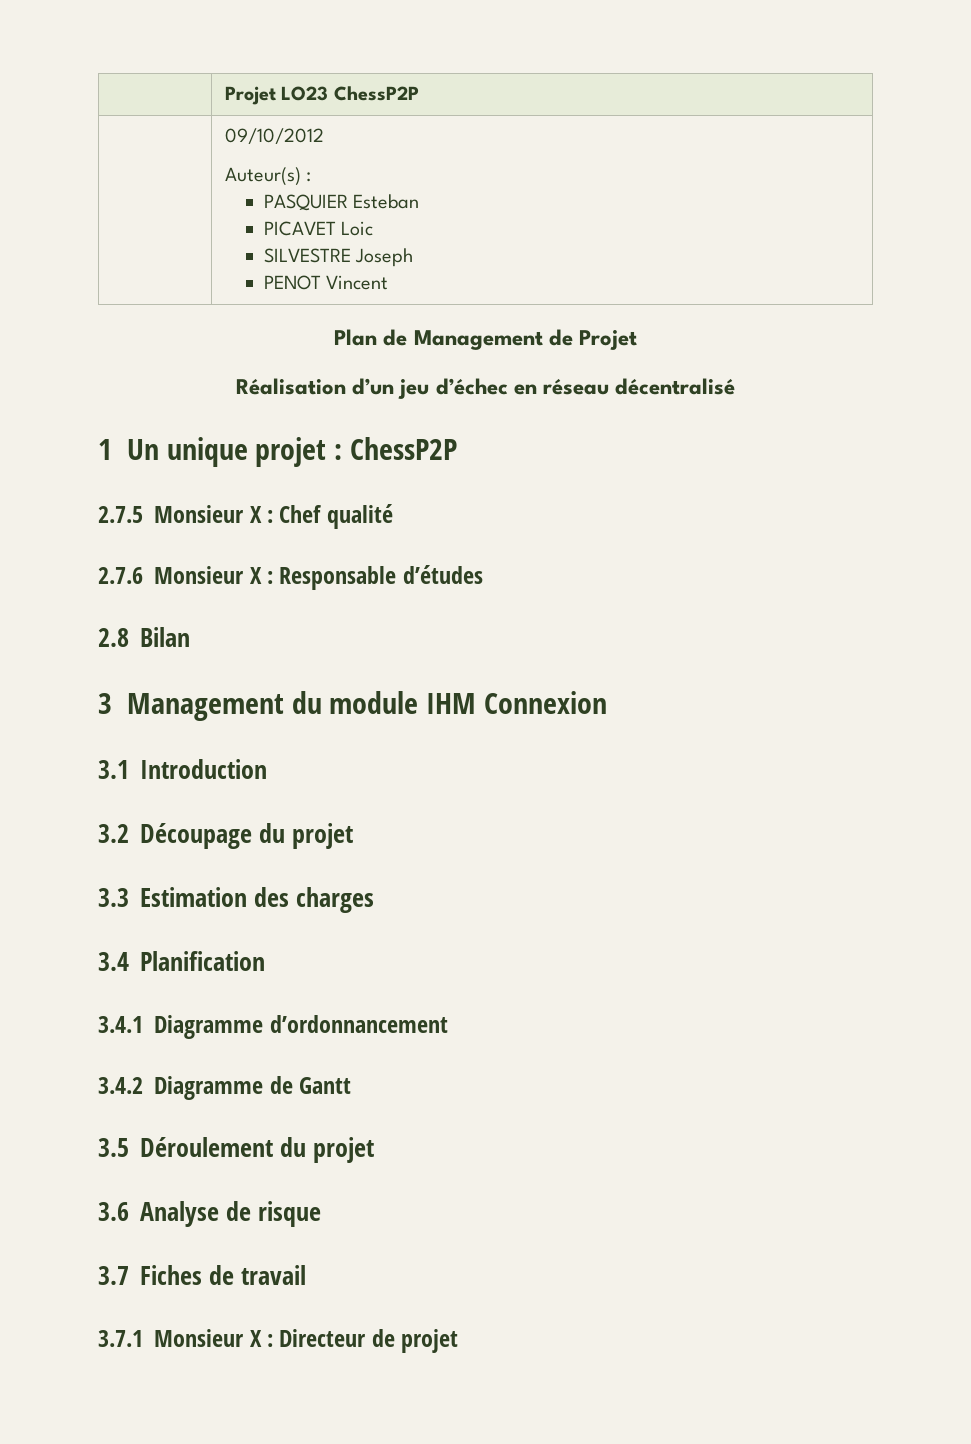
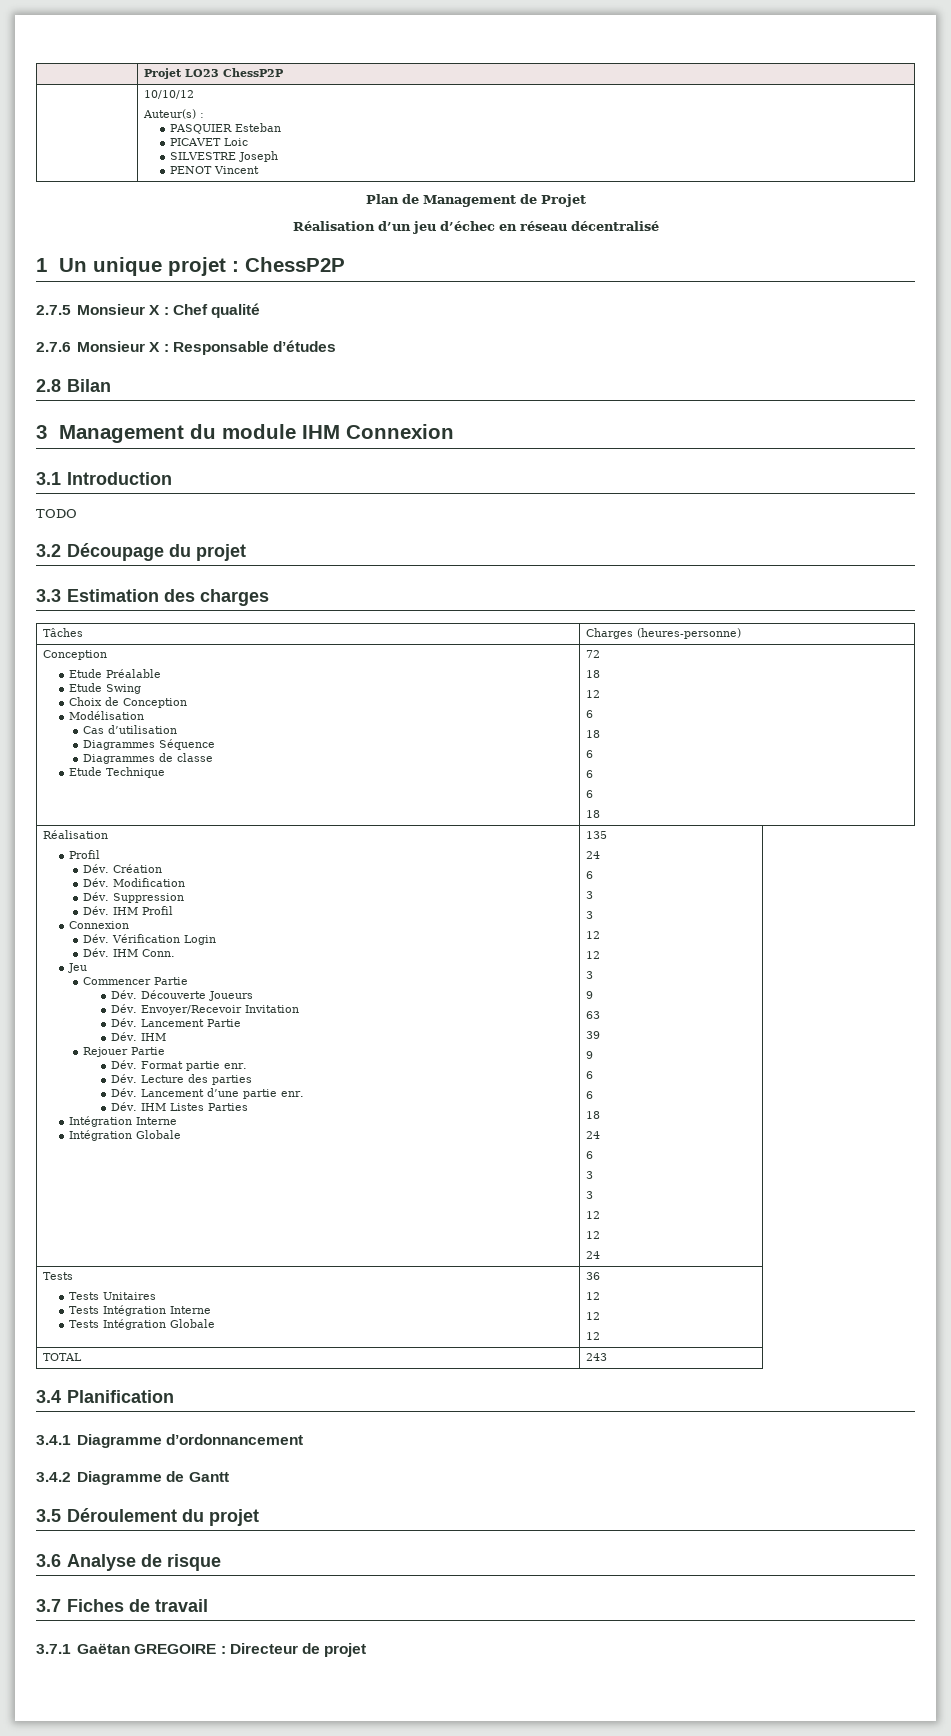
- | 09/10/2012
+ | 10/10/12
+ TODO
+ Tâches | Charges (heures-personne)
+ Conception
+ Etude Préalable
+ Etude Swing
+ Choix de Conception
+ Modélisation
+ Cas d’utilisation
+ Diagrammes Séquence
+ Diagrammes de classe
+ Etude Technique | 72
+ 18
+ 12
+ 6
+ 18
+ 6
+ 6
+ 6
+ 18
+ Réalisation
+ Profil
+ Dév. Création
+ Dév. Modification
+ Dév. Suppression
+ Dév. IHM Profil
+ Connexion
+ Dév. Vérification Login
+ Dév. IHM Conn.
+ Jeu
+ Commencer Partie
+ Dév. Découverte Joueurs
+ Dév. Envoyer/Recevoir Invitation
+ Dév. Lancement Partie
+ Dév. IHM
+ Rejouer Partie
+ Dév. Format partie enr.
+ Dév. Lecture des parties
+ Dév. Lancement d’une partie enr.
+ Dév. IHM Listes Parties
+ Intégration Interne
+ Intégration Globale | 135
+ 24
+ 6
+ 3
+ 3
+ 12
+ 12
+ 3
+ 9
+ 63
+ 39
+ 9
+ 6
+ 6
+ 18
+ 24
+ 6
+ 3
+ 3
+ 12
+ 12
+ 24
+ Tests
+ Tests Unitaires
+ Tests Intégration Interne
+ Tests Intégration Globale | 36
+ 12
+ 12
+ 12
+ TOTAL | 243
- 3.7.1 Monsieur X : Directeur de projet
+ 3.7.1 Gaëtan GREGOIRE : Directeur de projet

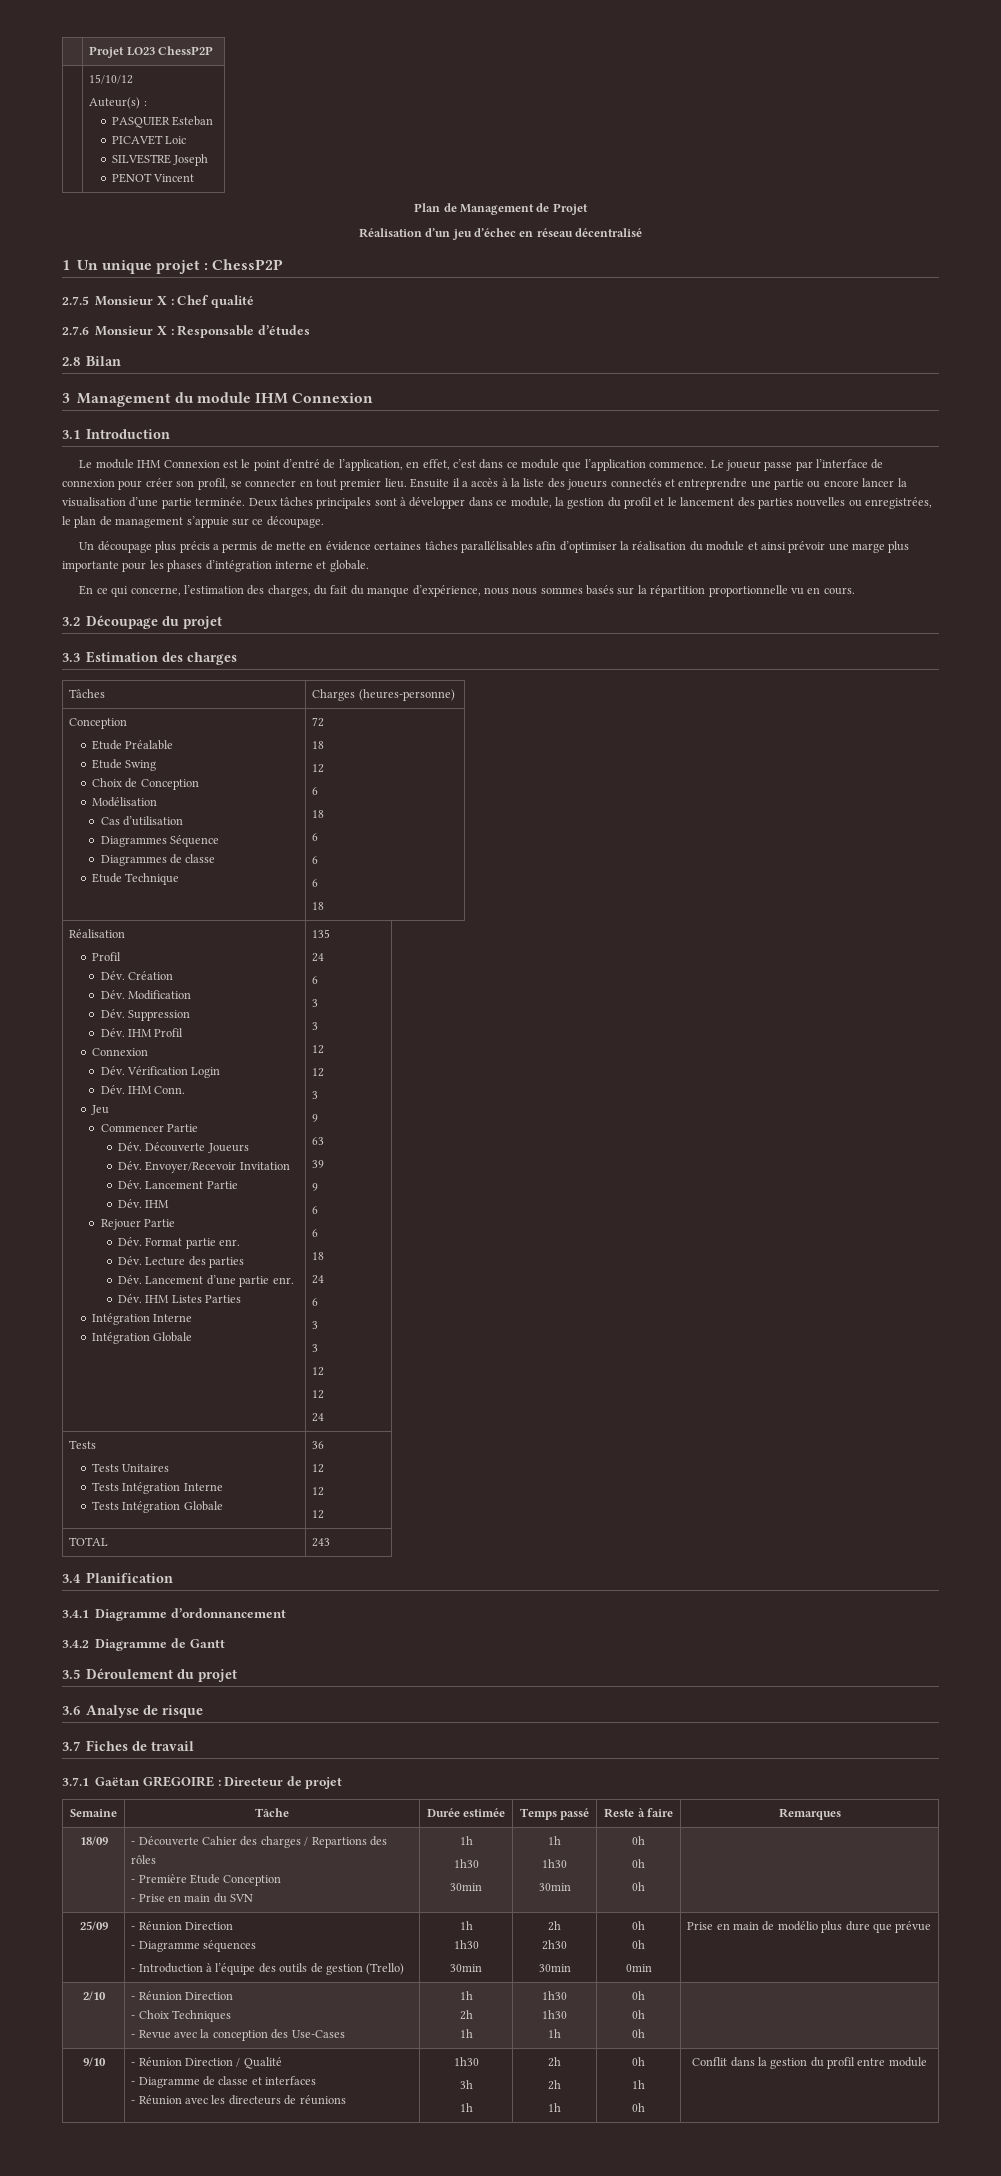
- | 10/10/12
+ | 15/10/12
- TODO
+ Le module IHM Connexion est le point d’entré de l’application, en effet, c’est dans ce module que l’application commence. Le joueur passe par l’interface de connexion pour créer son profil, se connecter en tout premier lieu. Ensuite il a accès à la liste des joueurs connectés et entreprendre une partie ou encore lancer la visualisation d’une partie terminée. Deux tâches principales sont à développer dans ce module, la gestion du profil et le lancement des parties nouvelles ou enregistrées, le plan de management s’appuie sur ce découpage.
+ Un découpage plus précis a permis de mette en évidence certaines tâches parallélisables afin d’optimiser la réalisation du module et ainsi prévoir une marge plus importante pour les phases d’intégration interne et globale.
+ En ce qui concerne, l’estimation des charges, du fait du manque d’expérience, nous nous sommes basés sur la répartition proportionnelle vu en cours.
+ Semaine | Tâche | Durée estimée | Temps passé | Reste à faire | Remarques
+ 18/09 | - Découverte Cahier des charges / Repartions des rôles
+ - Première Etude Conception
+ - Prise en main du SVN | 1h
+ 1h30
+ 30min | 1h
+ 1h30
+ 30min | 0h
+ 0h
+ 0h |
+ 25/09 | - Réunion Direction
+ - Diagramme séquences
+ - Introduction à l’équipe des outils de gestion (Trello) | 1h
+ 1h30
+ 30min | 2h
+ 2h30
+ 30min | 0h
+ 0h
+ 0min | Prise en main de modélio plus dure que prévue
+ 2/10 | - Réunion Direction
+ - Choix Techniques
+ - Revue avec la conception des Use-Cases | 1h
+ 2h
+ 1h | 1h30
+ 1h30
+ 1h | 0h
+ 0h
+ 0h |
+ 9/10 | - Réunion Direction / Qualité
+ - Diagramme de classe et interfaces
+ - Réunion avec les directeurs de réunions | 1h30
+ 3h
+ 1h | 2h
+ 2h
+ 1h | 0h
+ 1h
+ 0h | Conflit dans la gestion du profil entre module

